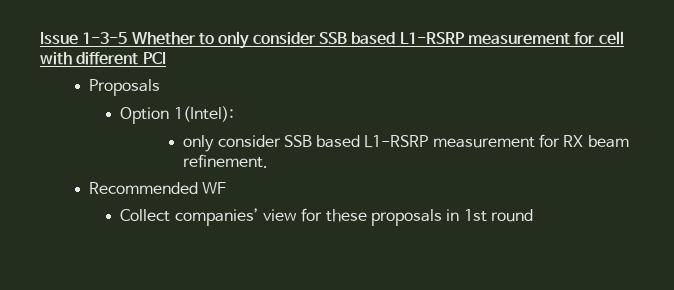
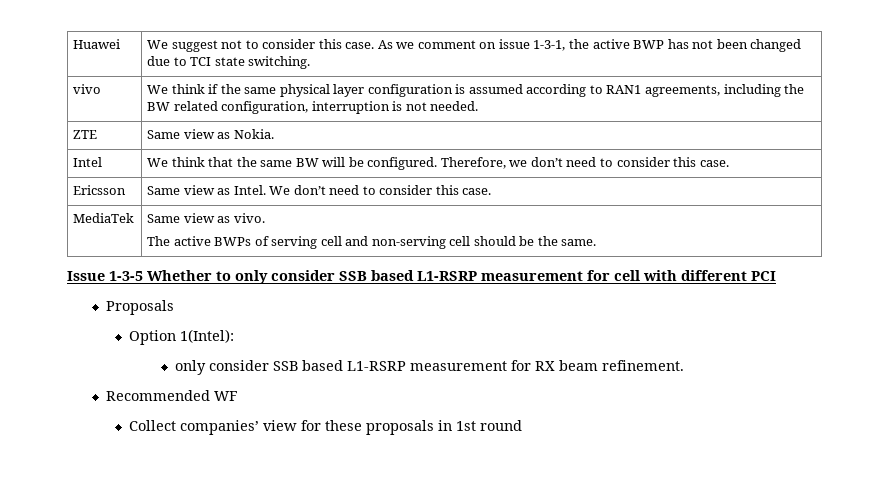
+ Huawei | We suggest not to consider this case. As we comment on issue 1-3-1, the active BWP has not been changed due to TCI state switching.
+ vivo | We think if the same physical layer configuration is assumed according to RAN1 agreements, including the BW related configuration, interruption is not needed.
+ ZTE | Same view as Nokia.
+ Intel | We think that the same BW will be configured. Therefore, we don’t need to consider this case.
+ Ericsson | Same view as Intel. We don’t need to consider this case.
+ MediaTek | Same view as vivo.
+ The active BWPs of serving cell and non-serving cell should be the same.

